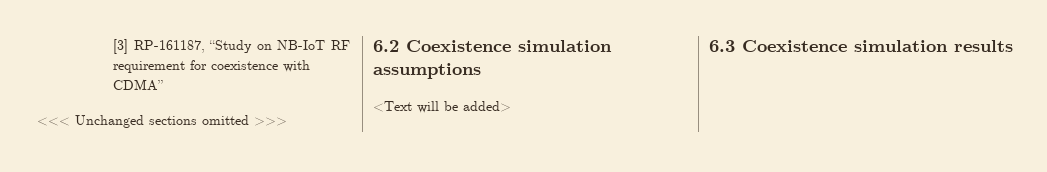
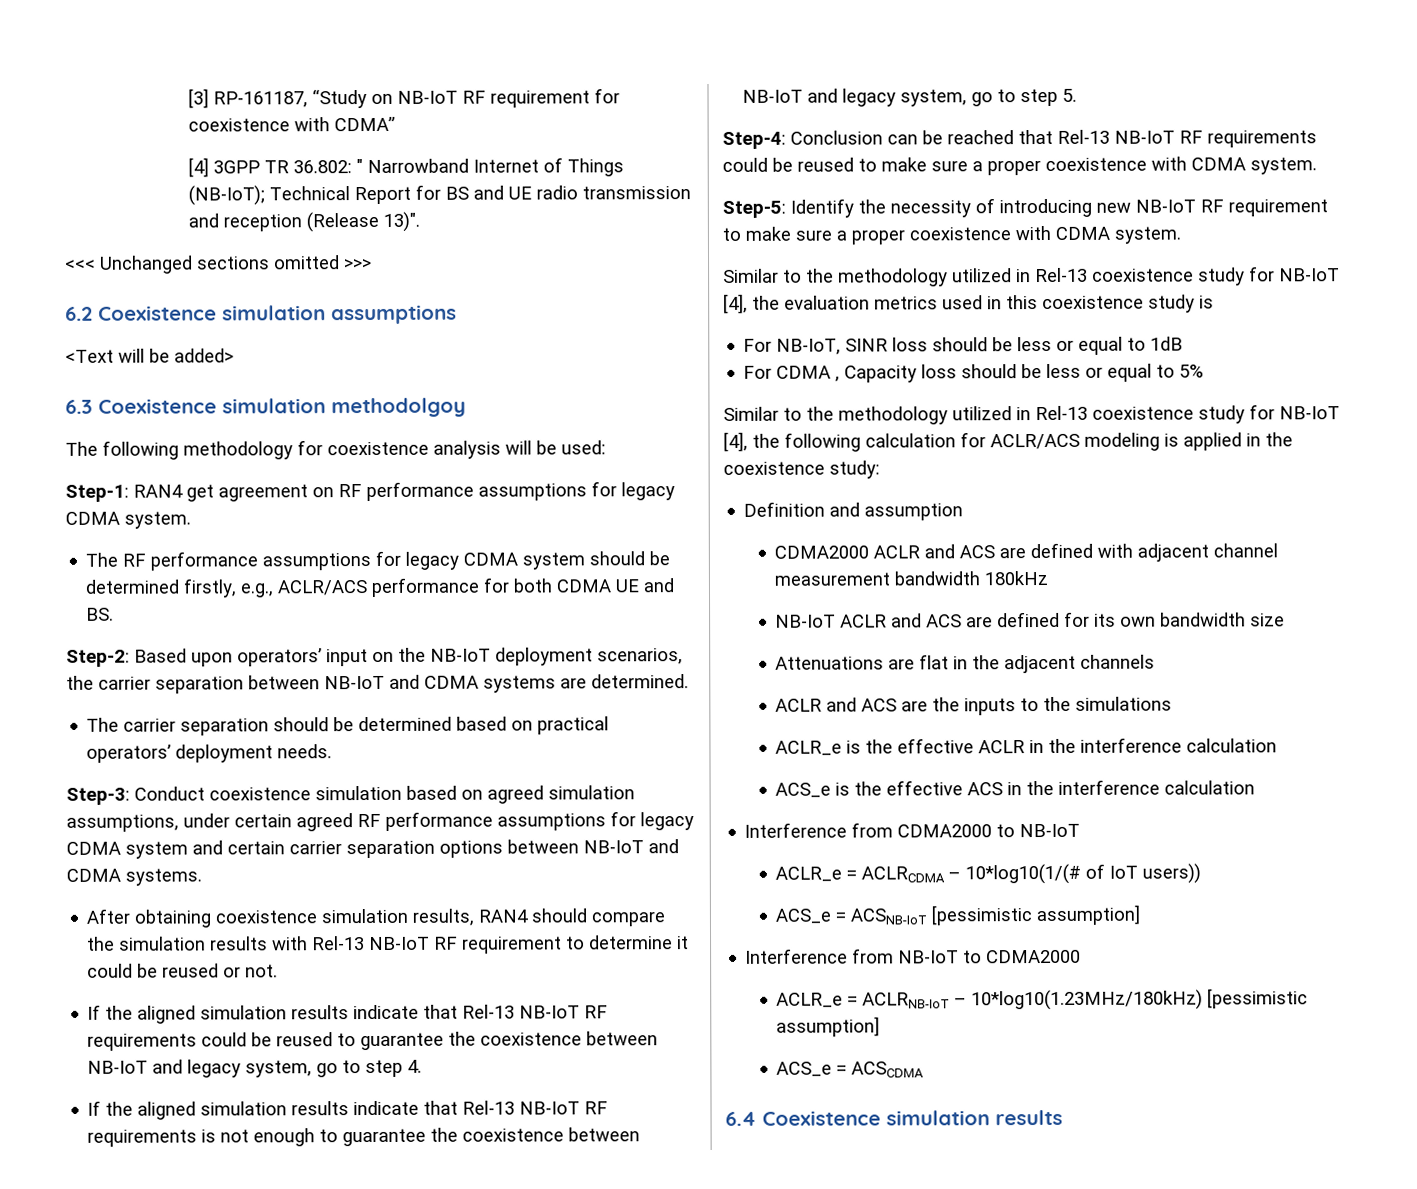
+ [4] 3GPP TR 36.802: " Narrowband Internet of Things (NB-IoT); Technical Report for BS and UE radio transmission and reception (Release 13)".
- 6.3 Coexistence simulation results
+ 6.3 Coexistence simulation methodolgoy
+ The following methodology for coexistence analysis will be used:
+ Step-1: RAN4 get agreement on RF performance assumptions for legacy CDMA system.
+ The RF performance assumptions for legacy CDMA system should be determined firstly, e.g., ACLR/ACS performance for both CDMA UE and BS.
+ Step-2: Based upon operators’ input on the NB-IoT deployment scenarios, the carrier separation between NB-IoT and CDMA systems are determined.
+ The carrier separation should be determined based on practical operators’ deployment needs.
+ Step-3: Conduct coexistence simulation based on agreed simulation assumptions, under certain agreed RF performance assumptions for legacy CDMA system and certain carrier separation options between NB-IoT and CDMA systems.
+ After obtaining coexistence simulation results, RAN4 should compare the simulation results with Rel-13 NB-IoT RF requirement to determine it could be reused or not.
+ If the aligned simulation results indicate that Rel-13 NB-IoT RF requirements could be reused to guarantee the coexistence between NB-IoT and legacy system, go to step 4.
+ If the aligned simulation results indicate that Rel-13 NB-IoT RF requirements is not enough to guarantee the coexistence between NB-IoT and legacy system, go to step 5.
+ Step-4: Conclusion can be reached that Rel-13 NB-IoT RF requirements could be reused to make sure a proper coexistence with CDMA system.
+ Step-5: Identify the necessity of introducing new NB-IoT RF requirement to make sure a proper coexistence with CDMA system.
+ Similar to the methodology utilized in Rel-13 coexistence study for NB-IoT [4], the evaluation metrics used in this coexistence study is
+ For NB-IoT, SINR loss should be less or equal to 1dB
+ For CDMA , Capacity loss should be less or equal to 5%
+ Similar to the methodology utilized in Rel-13 coexistence study for NB-IoT [4], the following calculation for ACLR/ACS modeling is applied in the coexistence study:
+ Definition and assumption
+ CDMA2000 ACLR and ACS are defined with adjacent channel measurement bandwidth 180kHz
+ NB-IoT ACLR and ACS are defined for its own bandwidth size
+ Attenuations are flat in the adjacent channels
+ ACLR and ACS are the inputs to the simulations
+ ACLR_e is the effective ACLR in the interference calculation
+ ACS_e is the effective ACS in the interference calculation
+ Interference from CDMA2000 to NB-IoT
+ ACLR_e = ACLRCDMA – 10*log10(1/(# of IoT users))
+ ACS_e = ACSNB-IoT [pessimistic assumption]
+ Interference from NB-IoT to CDMA2000
+ ACLR_e = ACLRNB-IoT – 10*log10(1.23MHz/180kHz) [pessimistic assumption]
+ ACS_e = ACSCDMA
+ 6.4 Coexistence simulation results

